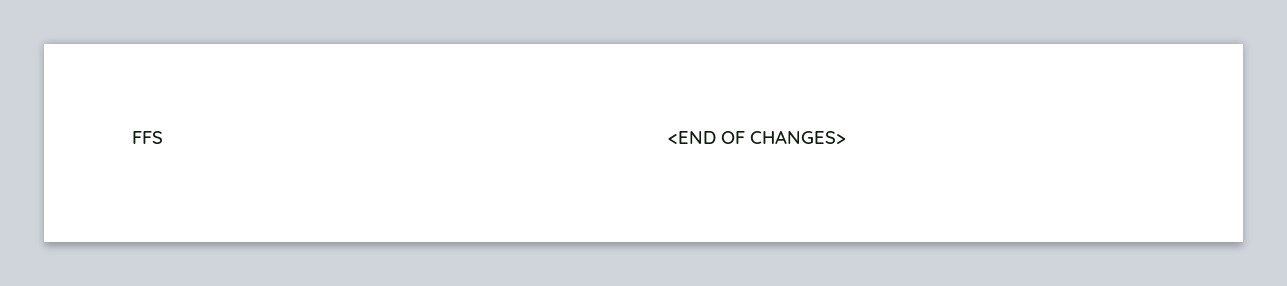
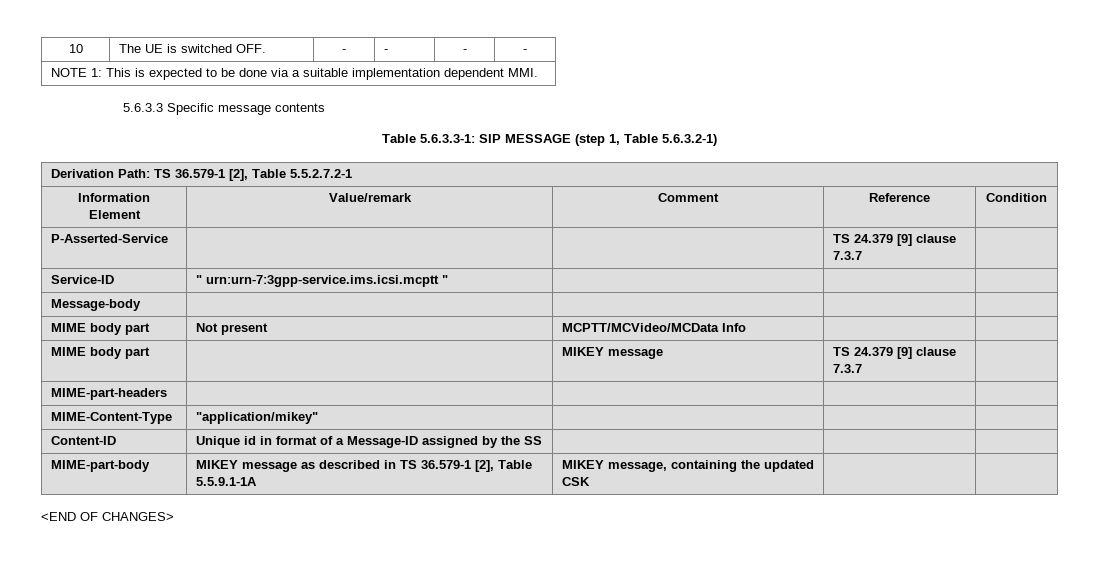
- FFS
+ 10 | The UE is switched OFF. | - | - | - | -
+ NOTE 1: This is expected to be done via a suitable implementation dependent MMI.
+ 5.6.3.3 Specific message contents
+ Table 5.6.3.3-1: SIP MESSAGE (step 1, Table 5.6.3.2-1)
+ Derivation Path: TS 36.579-1 [2], Table 5.5.2.7.2-1
+ Information Element | Value/remark | Comment | Reference | Condition
+ P-Asserted-Service | | | TS 24.379 [9] clause 7.3.7 |
+ Service-ID | " urn:urn-7:3gpp-service.ims.icsi.mcptt " | | |
+ Message-body | | | |
+ MIME body part | Not present | MCPTT/MCVideo/MCData Info | |
+ MIME body part | | MIKEY message | TS 24.379 [9] clause 7.3.7 |
+ MIME-part-headers | | | |
+ MIME-Content-Type | "application/mikey" | | |
+ Content-ID | Unique id in format of a Message-ID assigned by the SS | | |
+ MIME-part-body | MIKEY message as described in TS 36.579-1 [2], Table 5.5.9.1-1A | MIKEY message, containing the updated CSK | |

